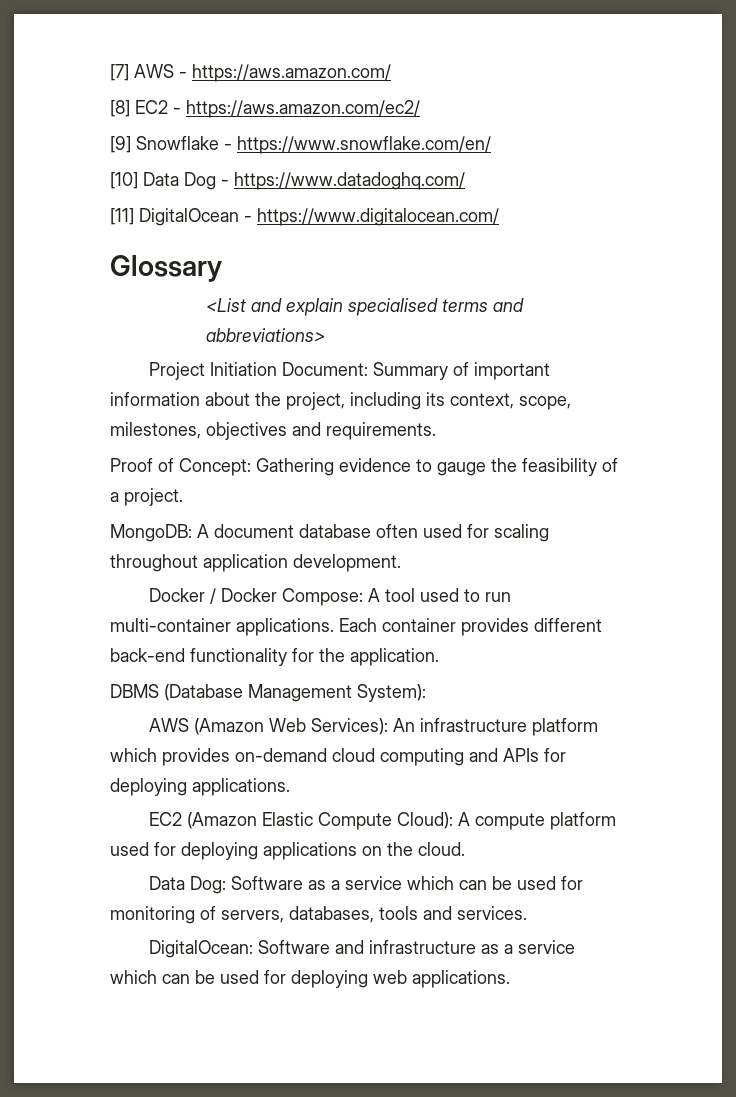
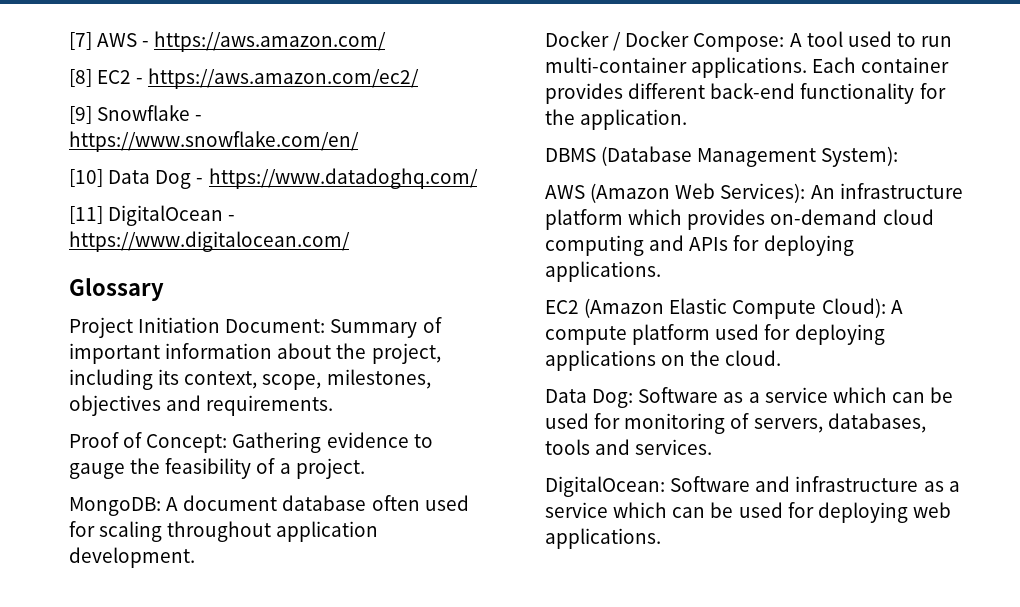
- <List and explain specialised terms and abbreviations>

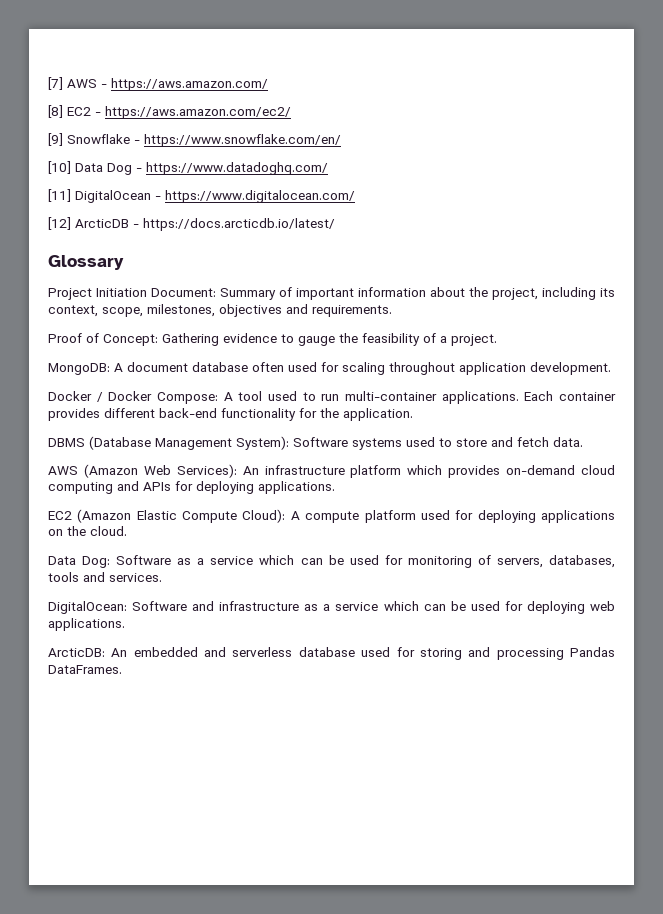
+ [12] ArcticDB - https://docs.arcticdb.io/latest/
- DBMS (Database Management System):
+ DBMS (Database Management System): Software systems used to store and fetch data.
+ ArcticDB: An embedded and serverless database used for storing and processing Pandas DataFrames.

